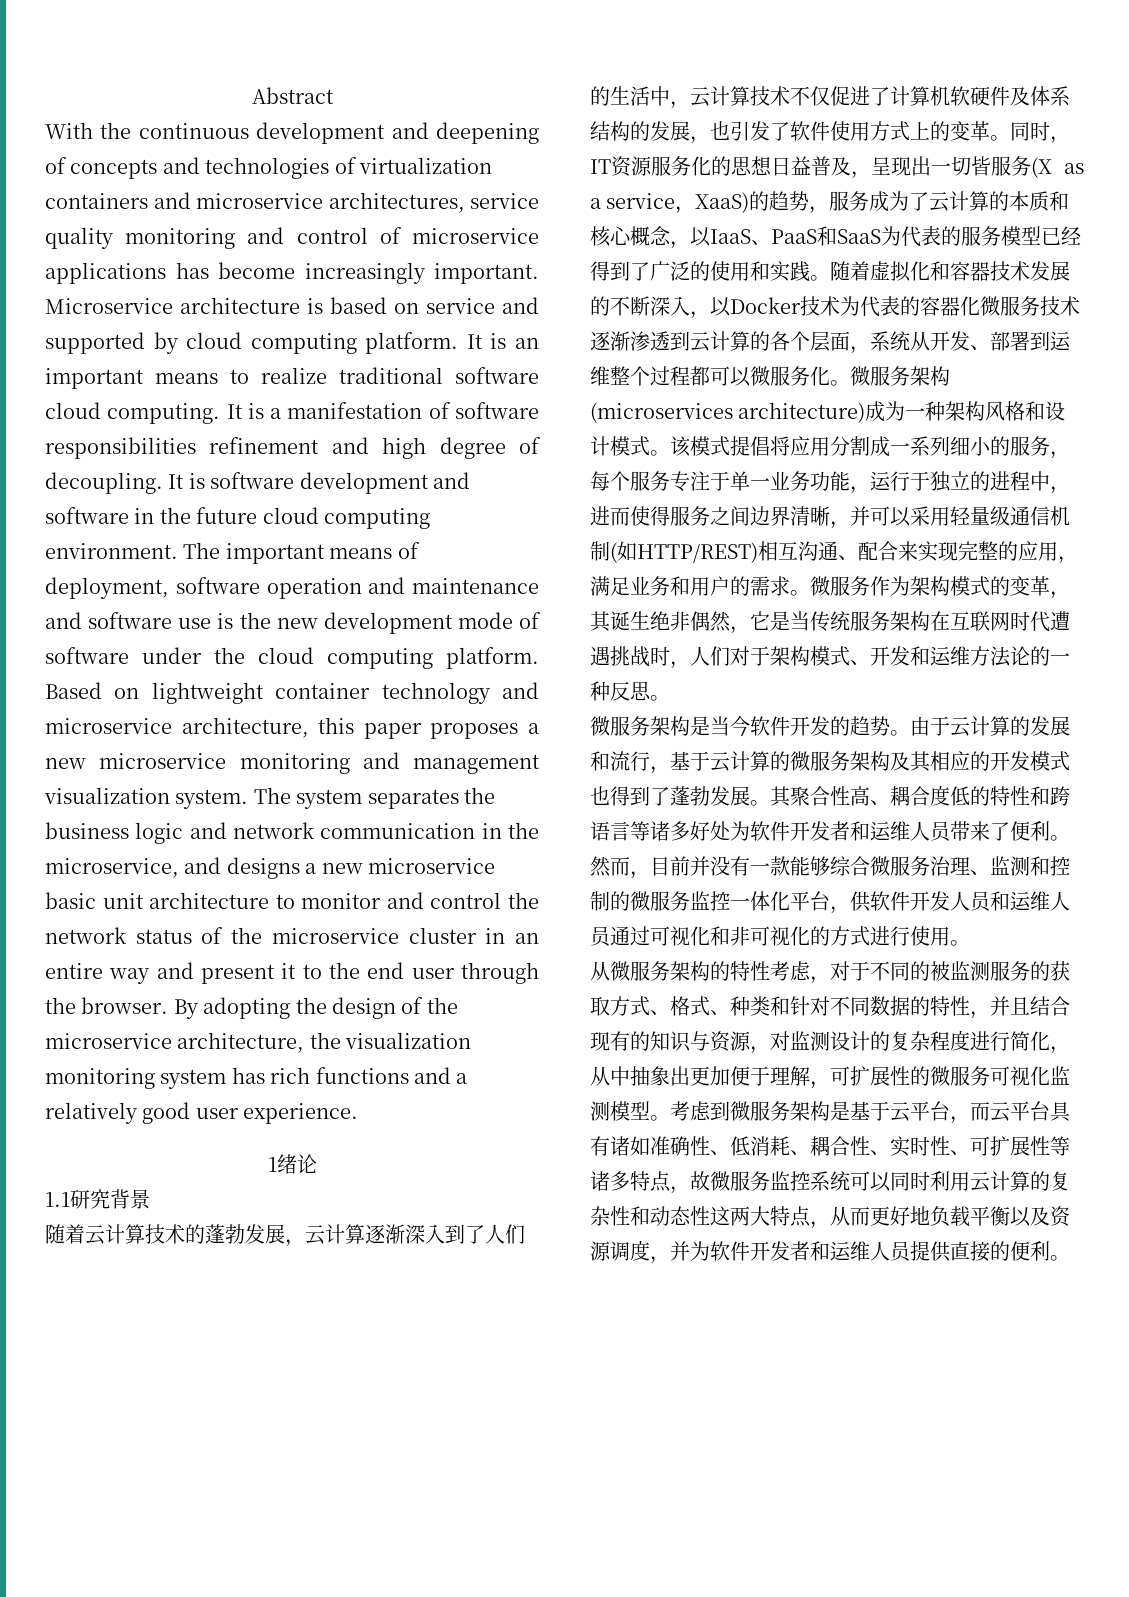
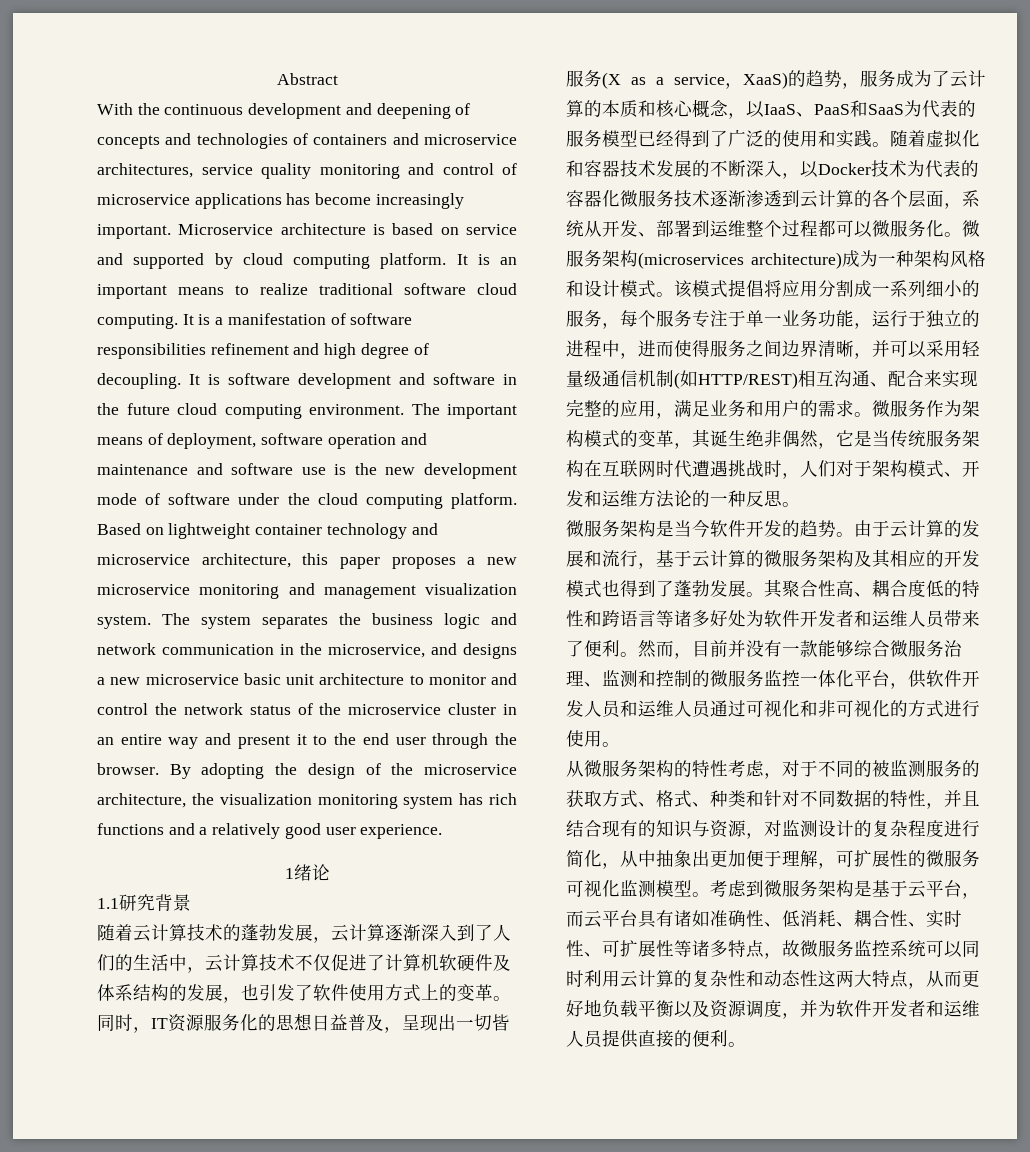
- With the continuous development and deepening of concepts and technologies of virtualization containers and microservice architectures, service quality monitoring and control of microservice applications has become increasingly important.
+ With the continuous development and deepening of concepts and technologies of containers and microservice architectures, service quality monitoring and control of microservice applications has become increasingly important.

